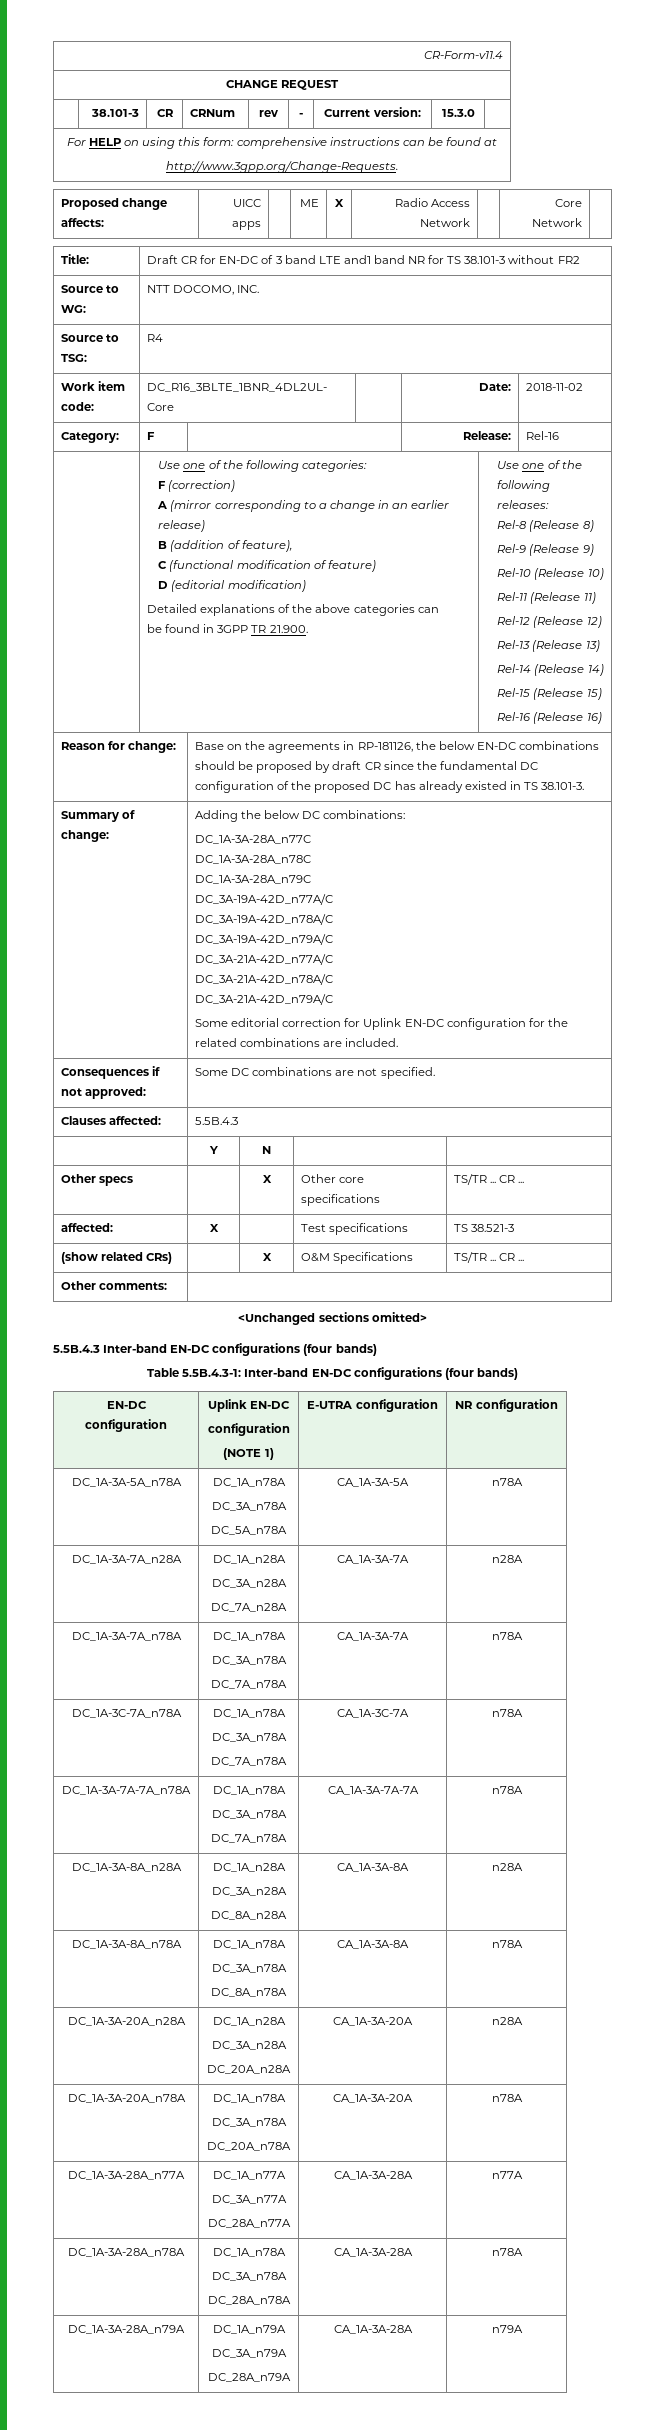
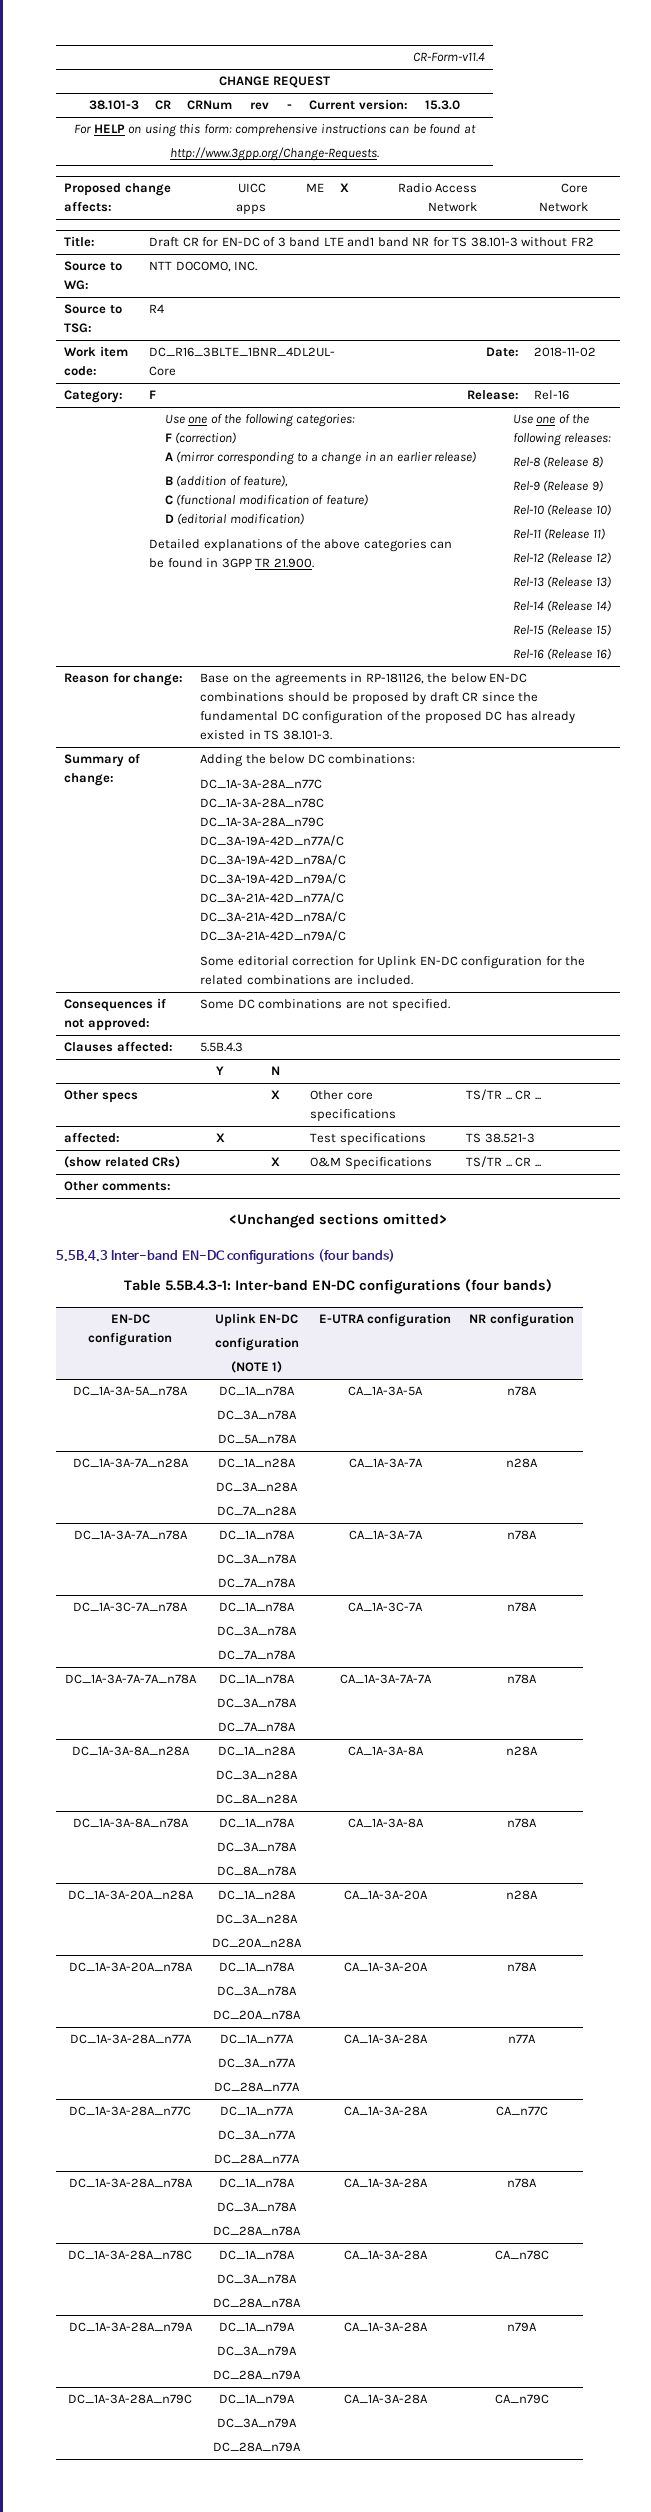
+ DC_1A-3A-28A_n77C | DC_1A_n77A
+ DC_3A_n77A
+ DC_28A_n77A | CA_1A-3A-28A | CA_n77C
+ DC_1A-3A-28A_n78C | DC_1A_n78A
+ DC_3A_n78A
+ DC_28A_n78A | CA_1A-3A-28A | CA_n78C
+ DC_1A-3A-28A_n79C | DC_1A_n79A
+ DC_3A_n79A
+ DC_28A_n79A | CA_1A-3A-28A | CA_n79C

